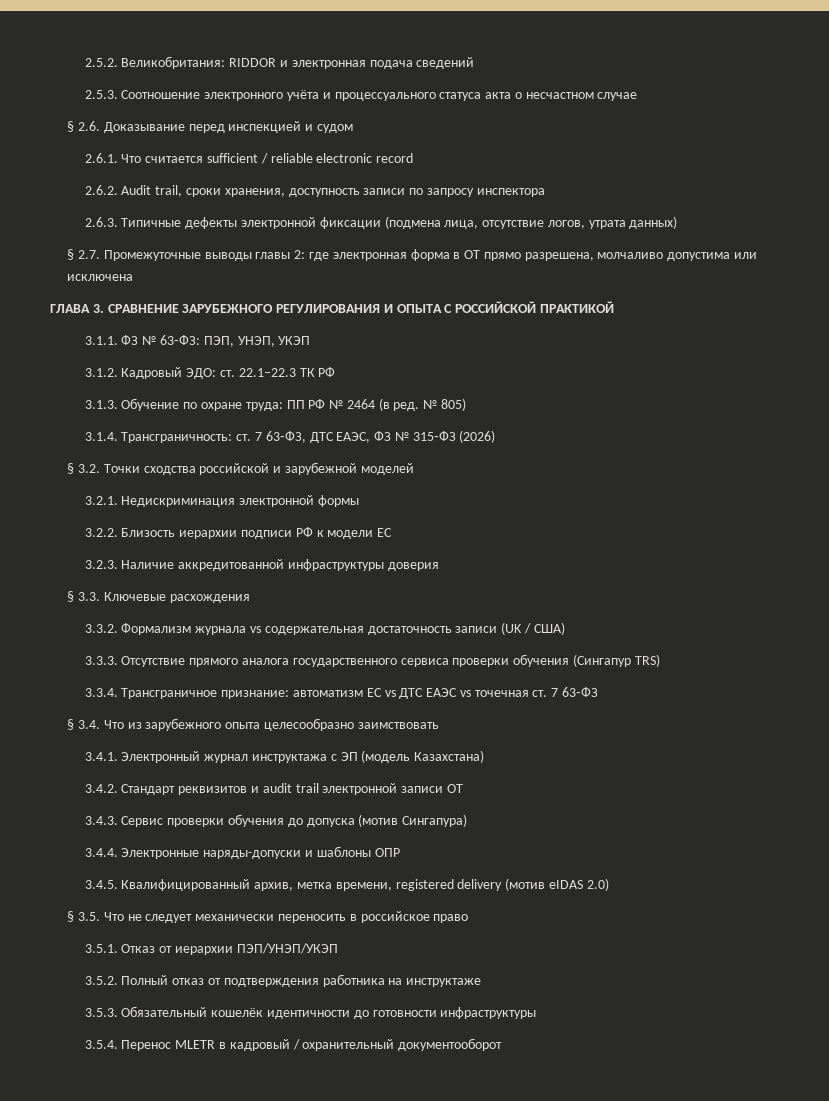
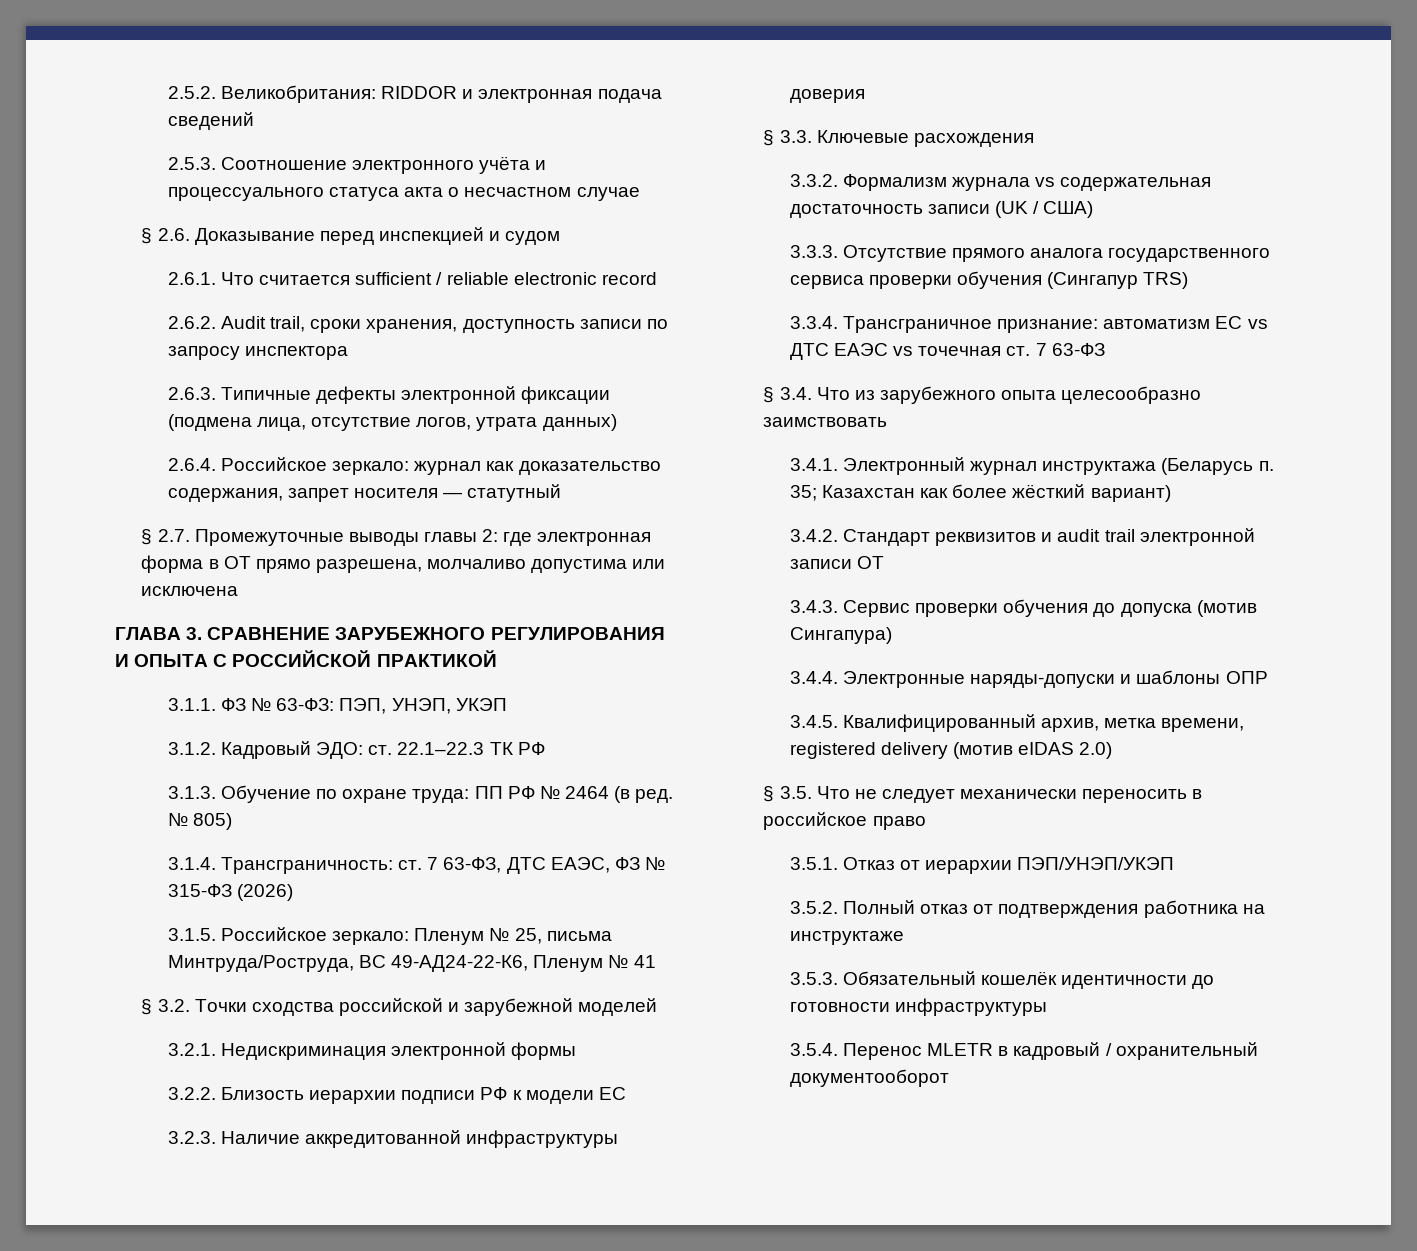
+ 2.6.4. Российское зеркало: журнал как доказательство содержания, запрет носителя — статутный
+ 3.1.5. Российское зеркало: Пленум № 25, письма Минтруда/Роструда, ВС 49‑АД24‑22‑К6, Пленум № 41
- 3.4.1. Электронный журнал инструктажа с ЭП (модель Казахстана)
+ 3.4.1. Электронный журнал инструктажа (Беларусь п. 35; Казахстан как более жёсткий вариант)

